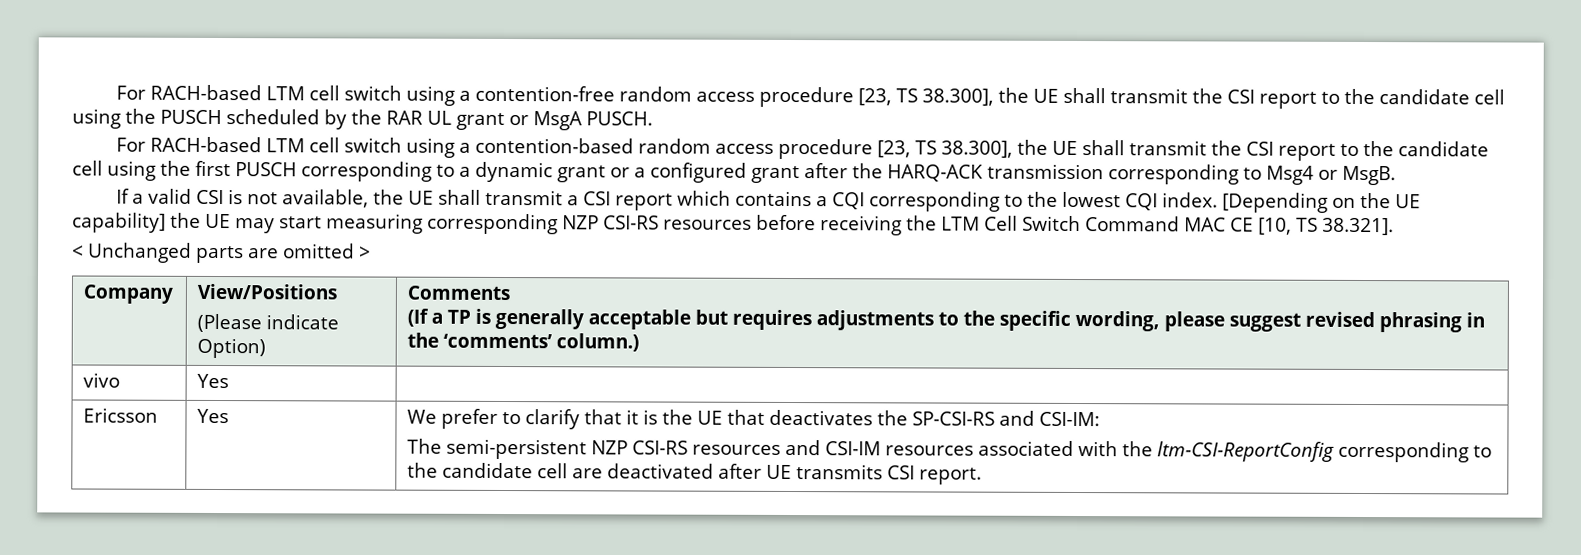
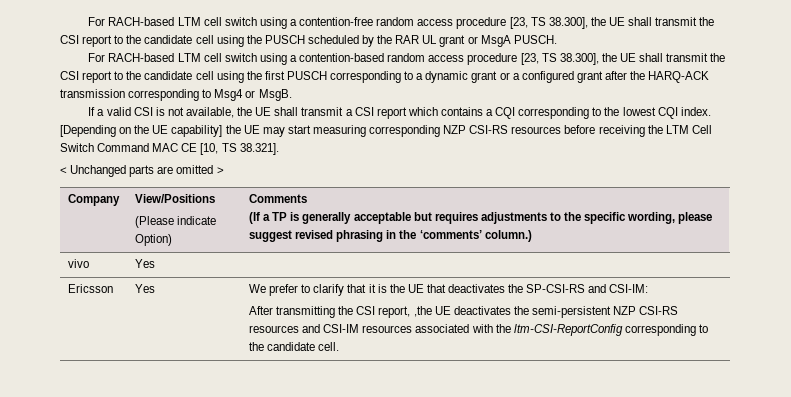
- The semi-persistent NZP CSI-RS resources and CSI-IM resources associated with the ltm-CSI-ReportConfig corresponding to the candidate cell are deactivated after UE transmits CSI report.
+ After transmitting the CSI report, ,the UE deactivates the semi-persistent NZP CSI-RS resources and CSI-IM resources associated with the ltm-CSI-ReportConfig corresponding to the candidate cell.

